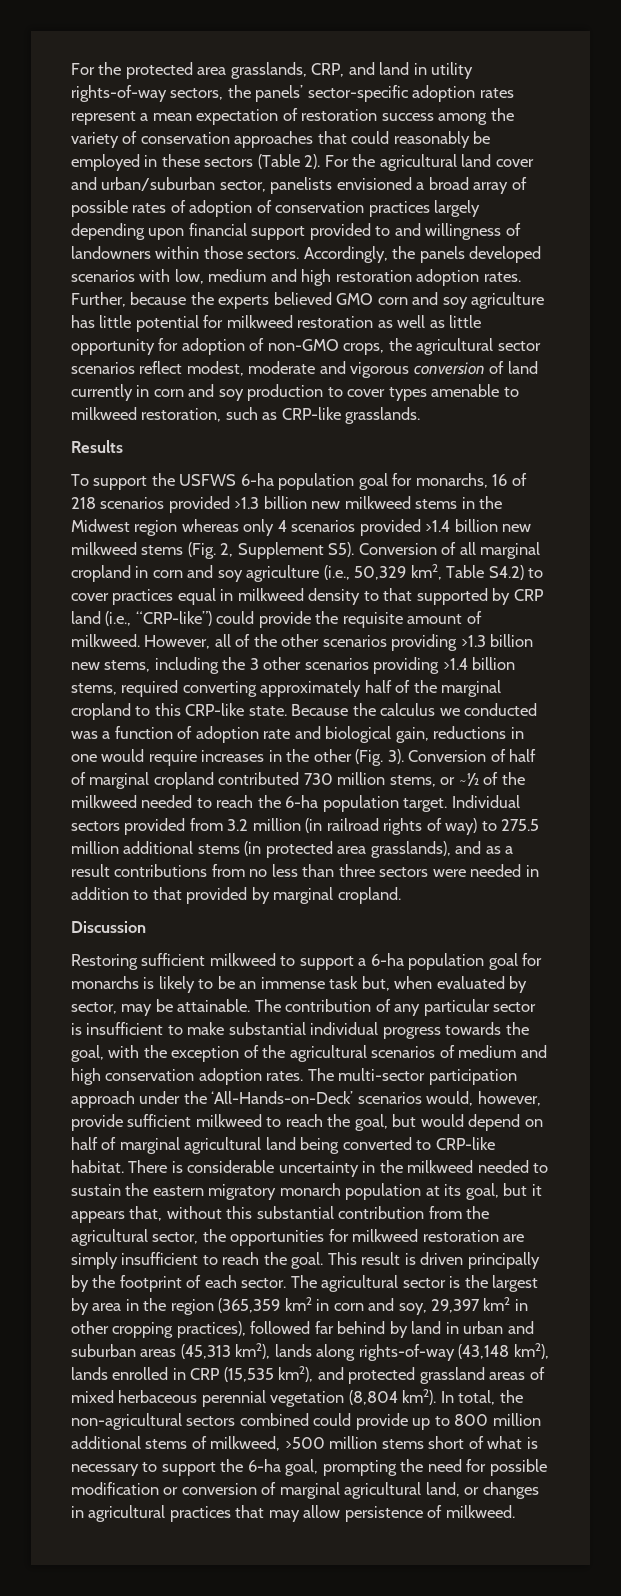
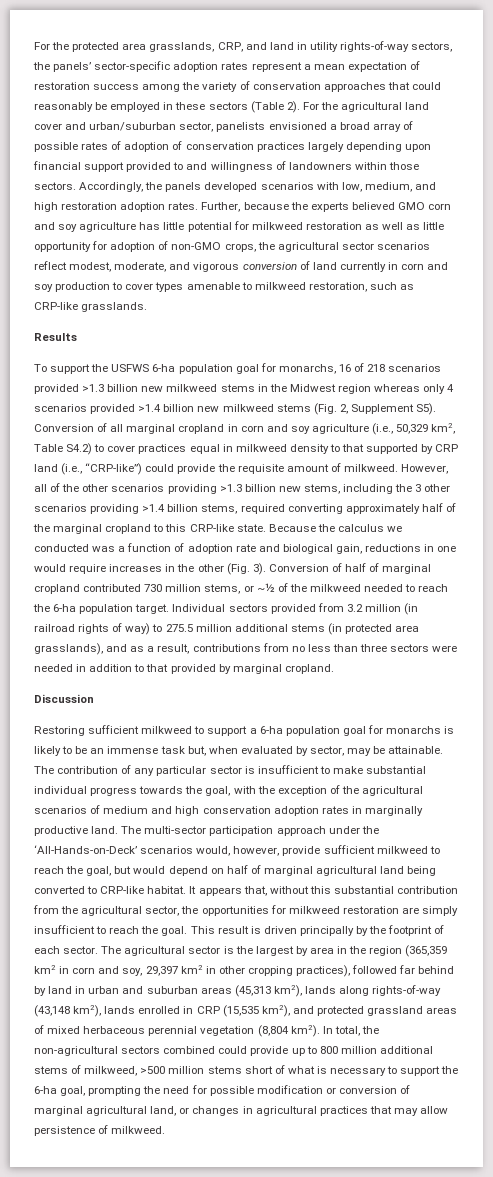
- Accordingly, the panels developed scenarios with low, medium and high restoration adoption rates.
+ Accordingly, the panels developed scenarios with low, medium, and high restoration adoption rates.
- Further, because the experts believed GMO corn and soy agriculture has little potential for milkweed restoration as well as little opportunity for adoption of non-GMO crops, the agricultural sector scenarios reflect modest, moderate and vigorous conversion of land currently in corn and soy production to cover types amenable to milkweed restoration, such as CRP-like grasslands.
+ Further, because the experts believed GMO corn and soy agriculture has little potential for milkweed restoration as well as little opportunity for adoption of non-GMO crops, the agricultural sector scenarios reflect modest, moderate, and vigorous conversion of land currently in corn and soy production to cover types amenable to milkweed restoration, such as CRP-like grasslands.
- Individual sectors provided from 3.2 million (in railroad rights of way) to 275.5 million additional stems (in protected area grasslands), and as a result contributions from no less than three sectors were needed in addition to that provided by marginal cropland.
+ Individual sectors provided from 3.2 million (in railroad rights of way) to 275.5 million additional stems (in protected area grasslands), and as a result, contributions from no less than three sectors were needed in addition to that provided by marginal cropland.
- The contribution of any particular sector is insufficient to make substantial individual progress towards the goal, with the exception of the agricultural scenarios of medium and high conservation adoption rates.
+ The contribution of any particular sector is insufficient to make substantial individual progress towards the goal, with the exception of the agricultural scenarios of medium and high conservation adoption rates in marginally productive land.
- There is considerable uncertainty in the milkweed needed to sustain the eastern migratory monarch population at its goal, but it appears that, without this substantial contribution from the agricultural sector, the opportunities for milkweed restoration are simply insufficient to reach the goal.
+ It appears that, without this substantial contribution from the agricultural sector, the opportunities for milkweed restoration are simply insufficient to reach the goal.

